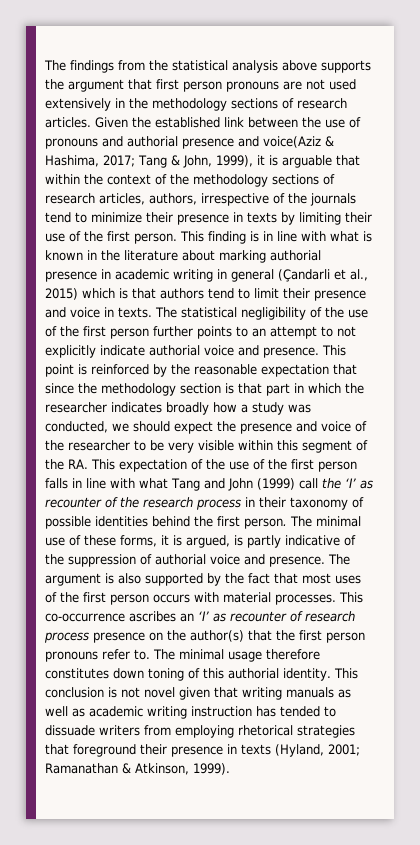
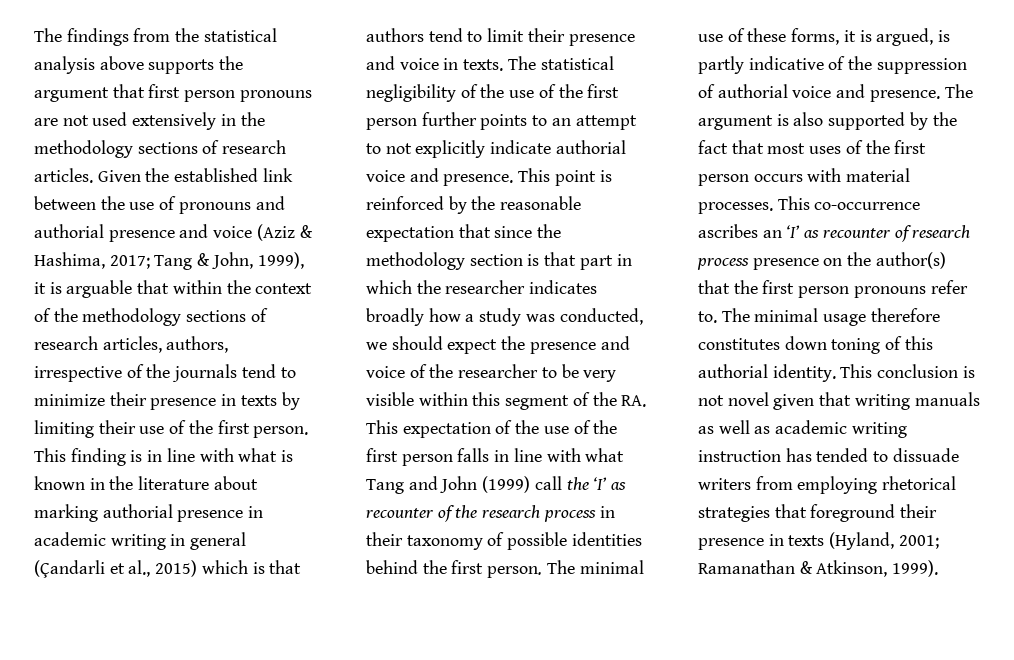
- Given the established link between the use of pronouns and authorial presence and voice(Aziz & Hashima, 2017; Tang & John, 1999), it is arguable that within the context of the methodology sections of research articles, authors, irrespective of the journals tend to minimize their presence in texts by limiting their use of the first person.
+ Given the established link between the use of pronouns and authorial presence and voice (Aziz & Hashima, 2017; Tang & John, 1999), it is arguable that within the context of the methodology sections of research articles, authors, irrespective of the journals tend to minimize their presence in texts by limiting their use of the first person.

